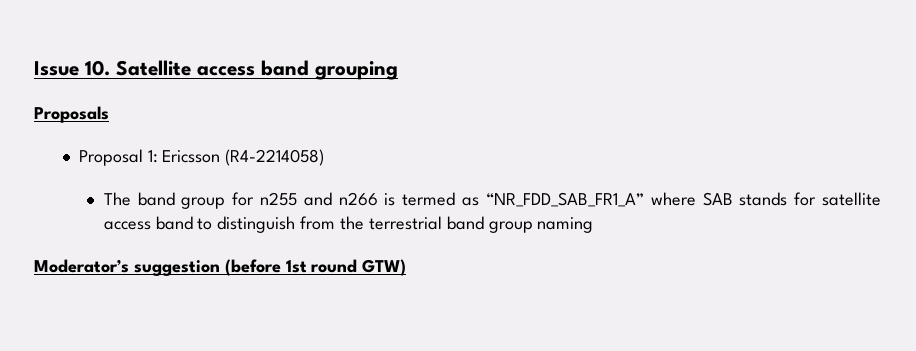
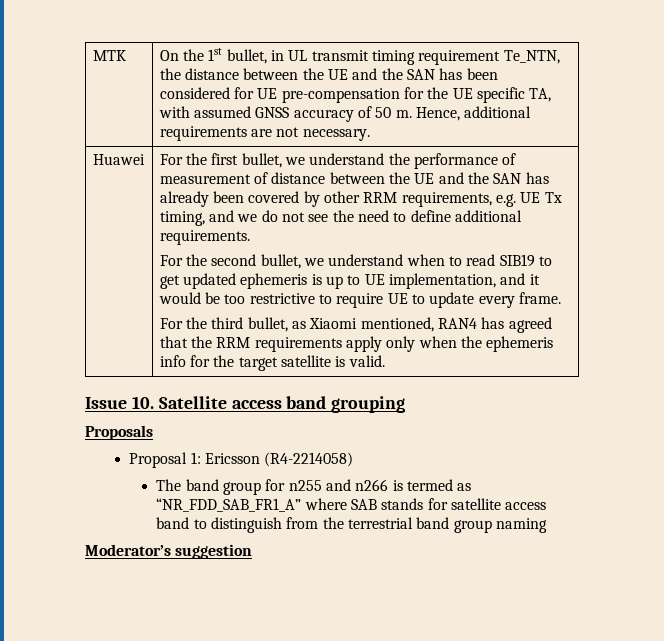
+ MTK | On the 1st bullet, in UL transmit timing requirement Te_NTN, the distance between the UE and the SAN has been considered for UE pre-compensation for the UE specific TA, with assumed GNSS accuracy of 50 m. Hence, additional requirements are not necessary.
+ Huawei | For the first bullet, we understand the performance of measurement of distance between the UE and the SAN has already been covered by other RRM requirements, e.g. UE Tx timing, and we do not see the need to define additional requirements.
+ For the second bullet, we understand when to read SIB19 to get updated ephemeris is up to UE implementation, and it would be too restrictive to require UE to update every frame.
+ For the third bullet, as Xiaomi mentioned, RAN4 has agreed that the RRM requirements apply only when the ephemeris info for the target satellite is valid.
- Moderator’s suggestion (before 1st round GTW)
+ Moderator’s suggestion

